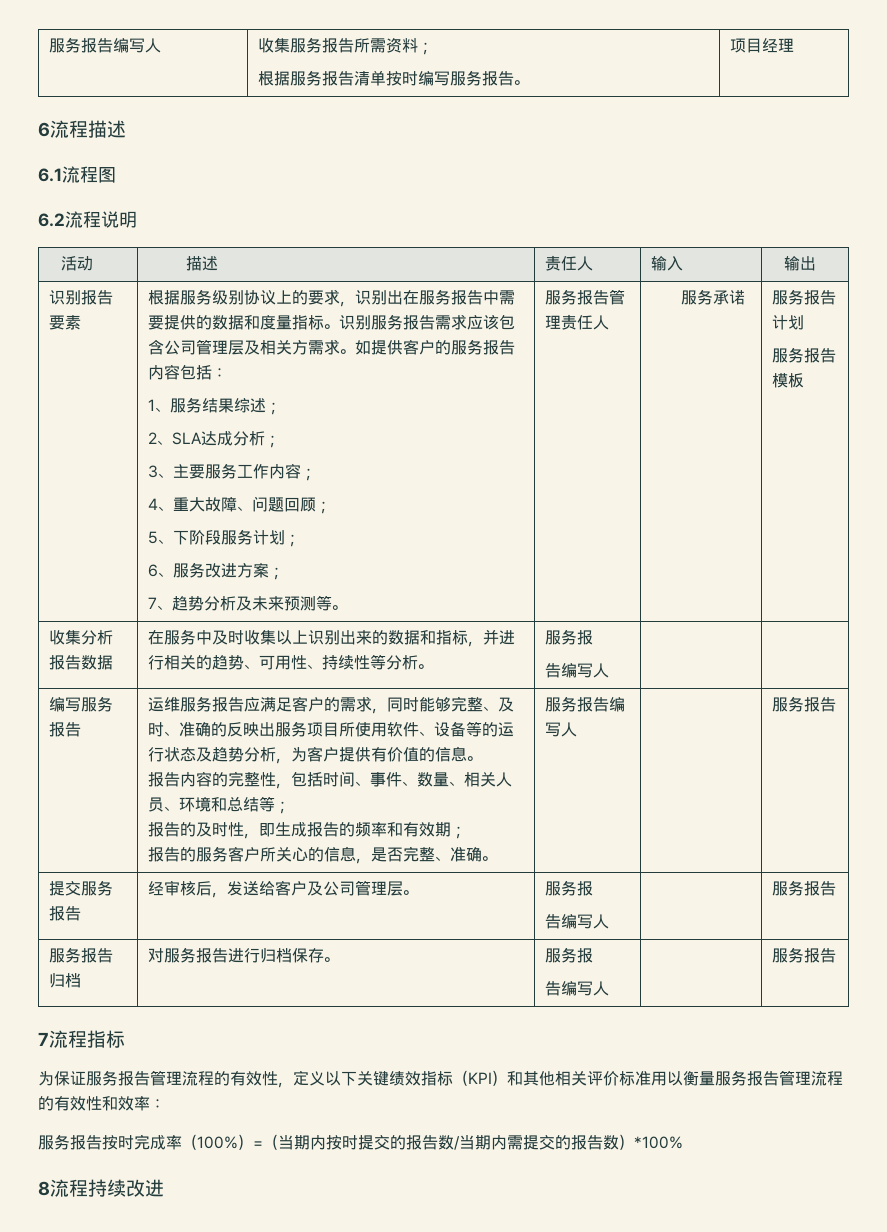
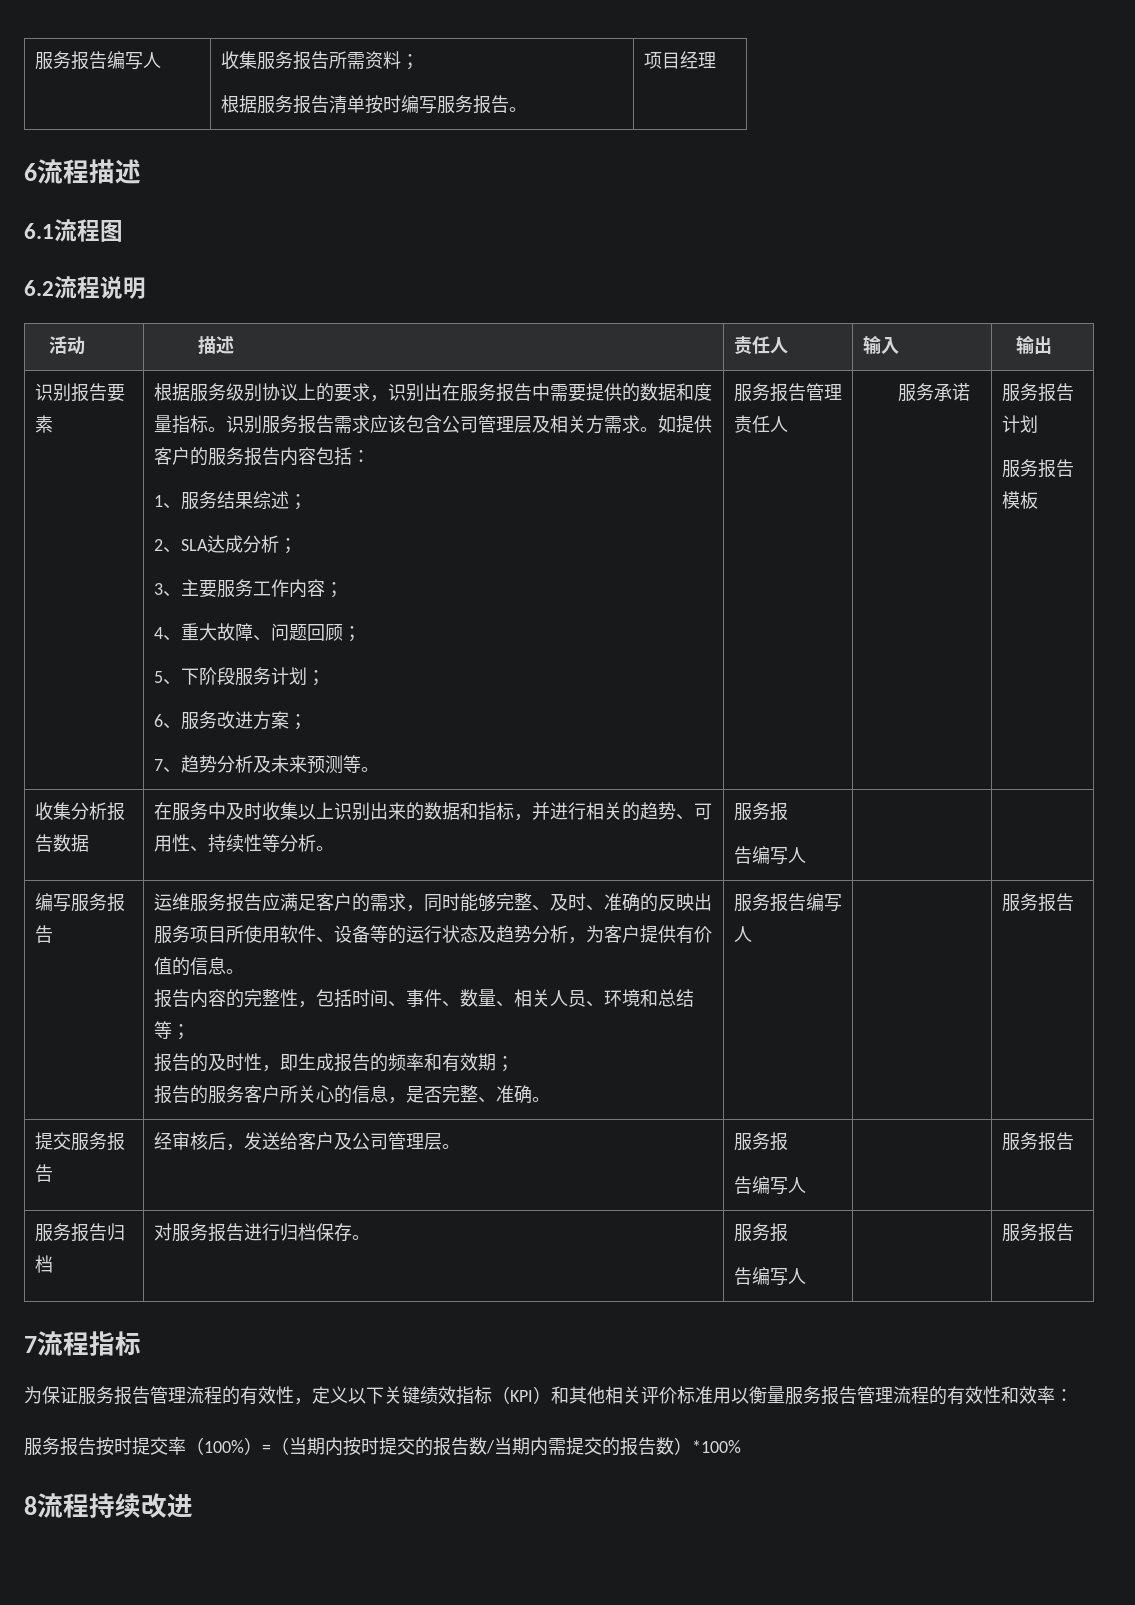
- 服务报告按时完成率（100%）=（当期内按时提交的报告数/当期内需提交的报告数）*100%
+ 服务报告按时提交率（100%）=（当期内按时提交的报告数/当期内需提交的报告数）*100%

